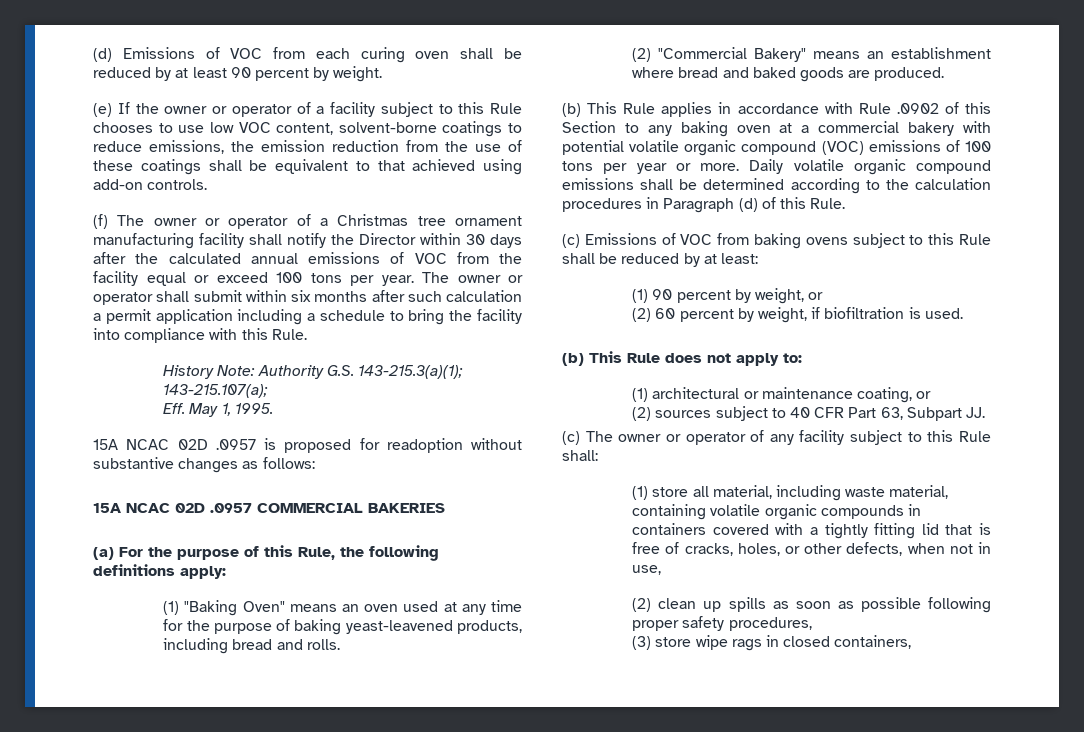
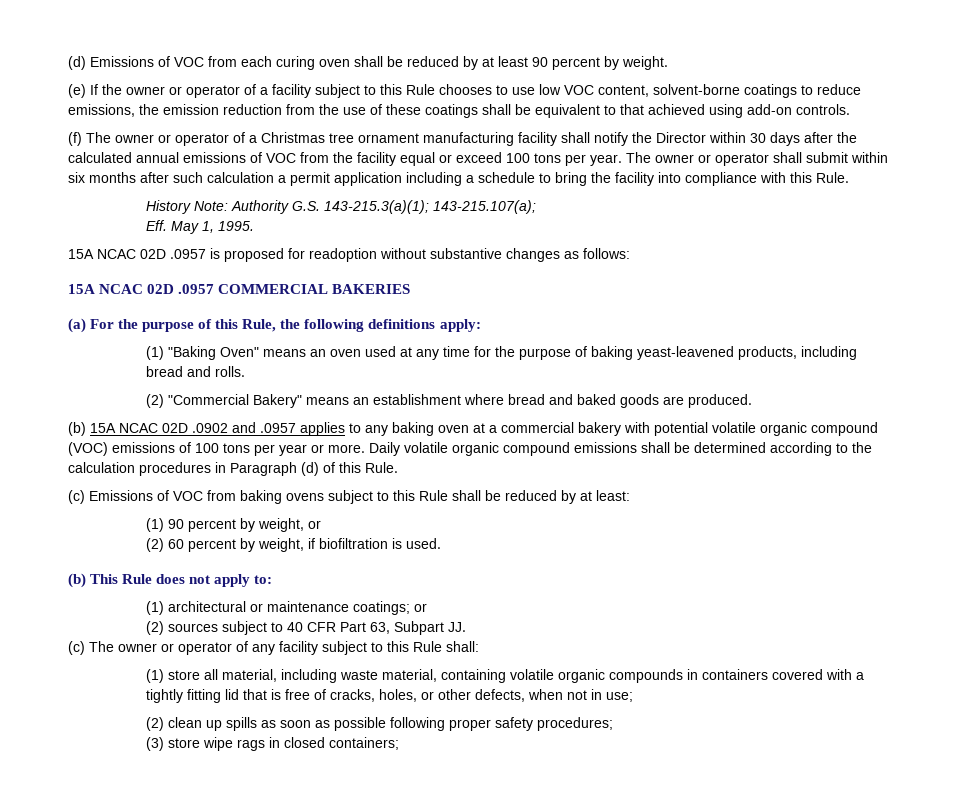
- (b) This Rule applies in accordance with Rule .0902 of this Section to any baking oven at a commercial bakery with potential volatile organic compound (VOC) emissions of 100 tons per year or more.
+ (b) 15A NCAC 02D .0902 and .0957 applies to any baking oven at a commercial bakery with potential volatile organic compound (VOC) emissions of 100 tons per year or more.
- (1) architectural or maintenance coating, or
+ (1) architectural or maintenance coatings; or
- (1) store all material, including waste material, containing volatile organic compounds in containers covered with a tightly fitting lid that is free of cracks, holes, or other defects, when not in use,
+ (1) store all material, including waste material, containing volatile organic compounds in containers covered with a tightly fitting lid that is free of cracks, holes, or other defects, when not in use;
- (2) clean up spills as soon as possible following proper safety procedures,
+ (2) clean up spills as soon as possible following proper safety procedures;
- (3) store wipe rags in closed containers,
+ (3) store wipe rags in closed containers;

